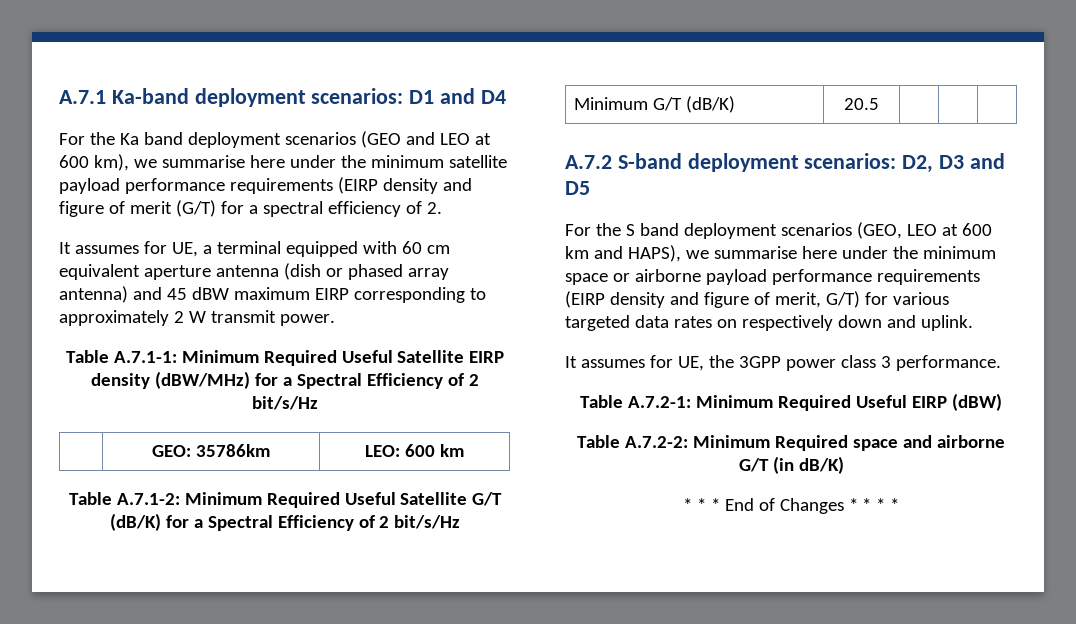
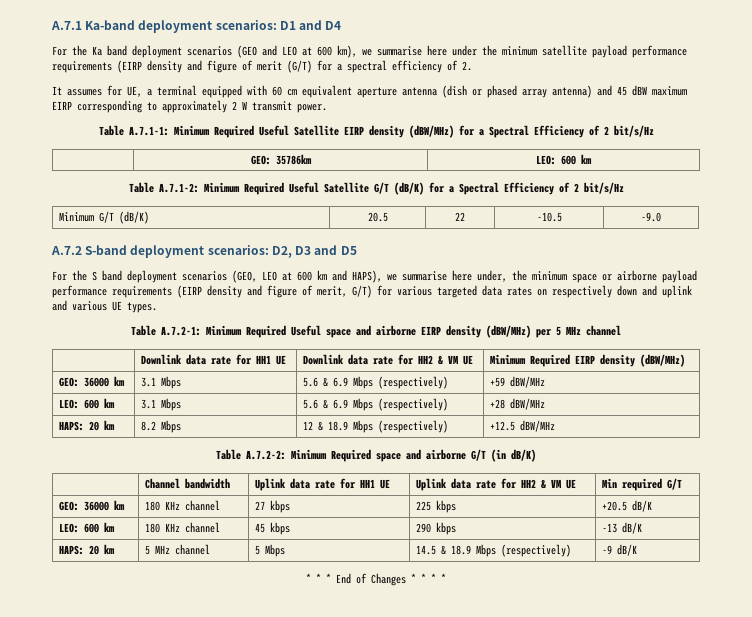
- Minimum G/T (dB/K) | 20.5 | | |
+ Minimum G/T (dB/K) | 20.5 | 22 | -10.5 | -9.0
- For the S band deployment scenarios (GEO, LEO at 600 km and HAPS), we summarise here under the minimum space or airborne payload performance requirements (EIRP density and figure of merit, G/T) for various targeted data rates on respectively down and uplink.
- It assumes for UE, the 3GPP power class 3 performance.
+ For the S band deployment scenarios (GEO, LEO at 600 km and HAPS), we summarise here under, the minimum space or airborne payload performance requirements (EIRP density and figure of merit, G/T) for various targeted data rates on respectively down and uplink and various UE types.
- Table A.7.2-1: Minimum Required Useful EIRP (dBW)
+ Table A.7.2-1: Minimum Required Useful space and airborne EIRP density (dBW/MHz) per 5 MHz channel
+ | Downlink data rate for HH1 UE | Downlink data rate for HH2 & VM UE | Minimum Required EIRP density (dBW/MHz)
+ GEO: 36000 km | 3.1 Mbps | 5.6 & 6.9 Mbps (respectively) | +59 dBW/MHz
+ LEO: 600 km | 3.1 Mbps | 5.6 & 6.9 Mbps (respectively) | +28 dBW/MHz
+ HAPS: 20 km | 8.2 Mbps | 12 & 18.9 Mbps (respectively) | +12.5 dBW/MHz
+ | Channel bandwidth | Uplink data rate for HH1 UE | Uplink data rate for HH2 & VM UE | Min required G/T
+ GEO: 36000 km | 180 KHz channel | 27 kbps | 225 kbps | +20.5 dB/K
+ LEO: 600 km | 180 KHz channel | 45 kbps | 290 kbps | -13 dB/K
+ HAPS: 20 km | 5 MHz channel | 5 Mbps | 14.5 & 18.9 Mbps (respectively) | -9 dB/K

